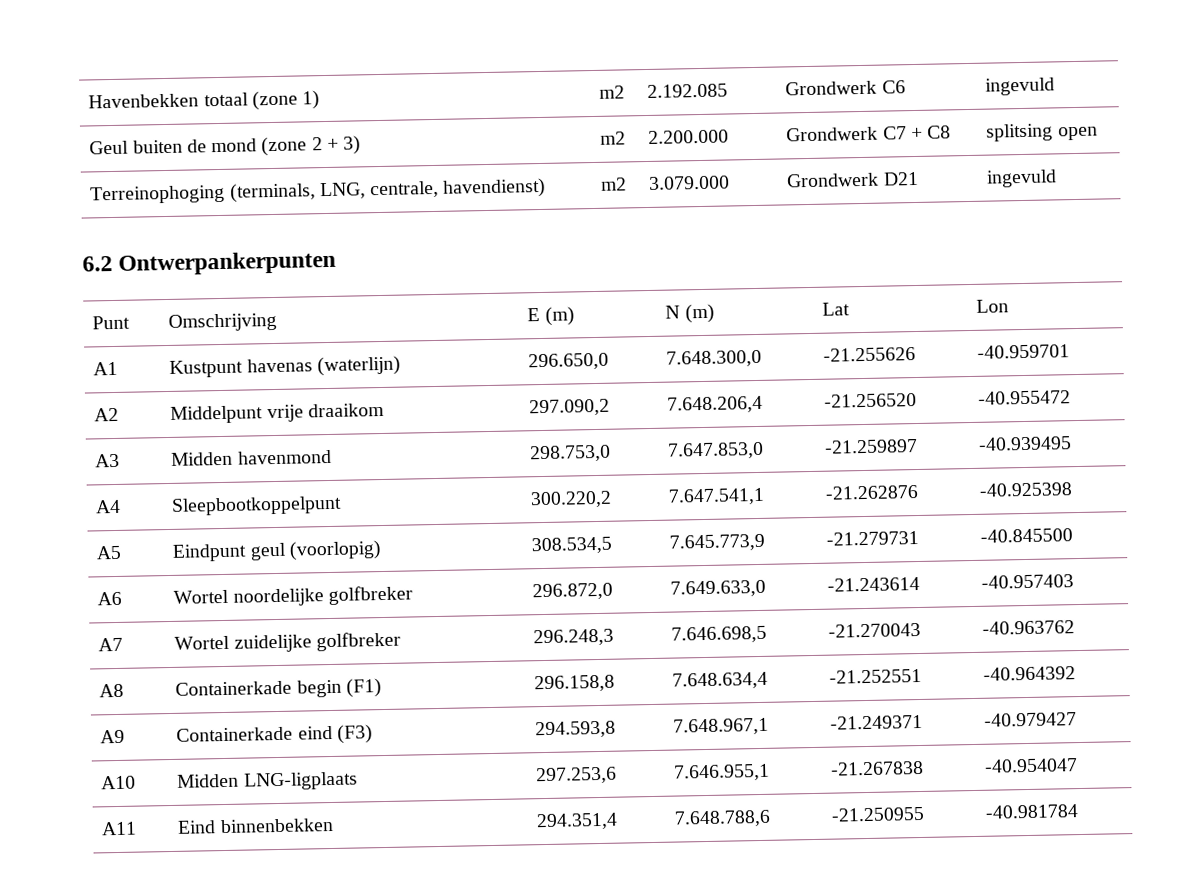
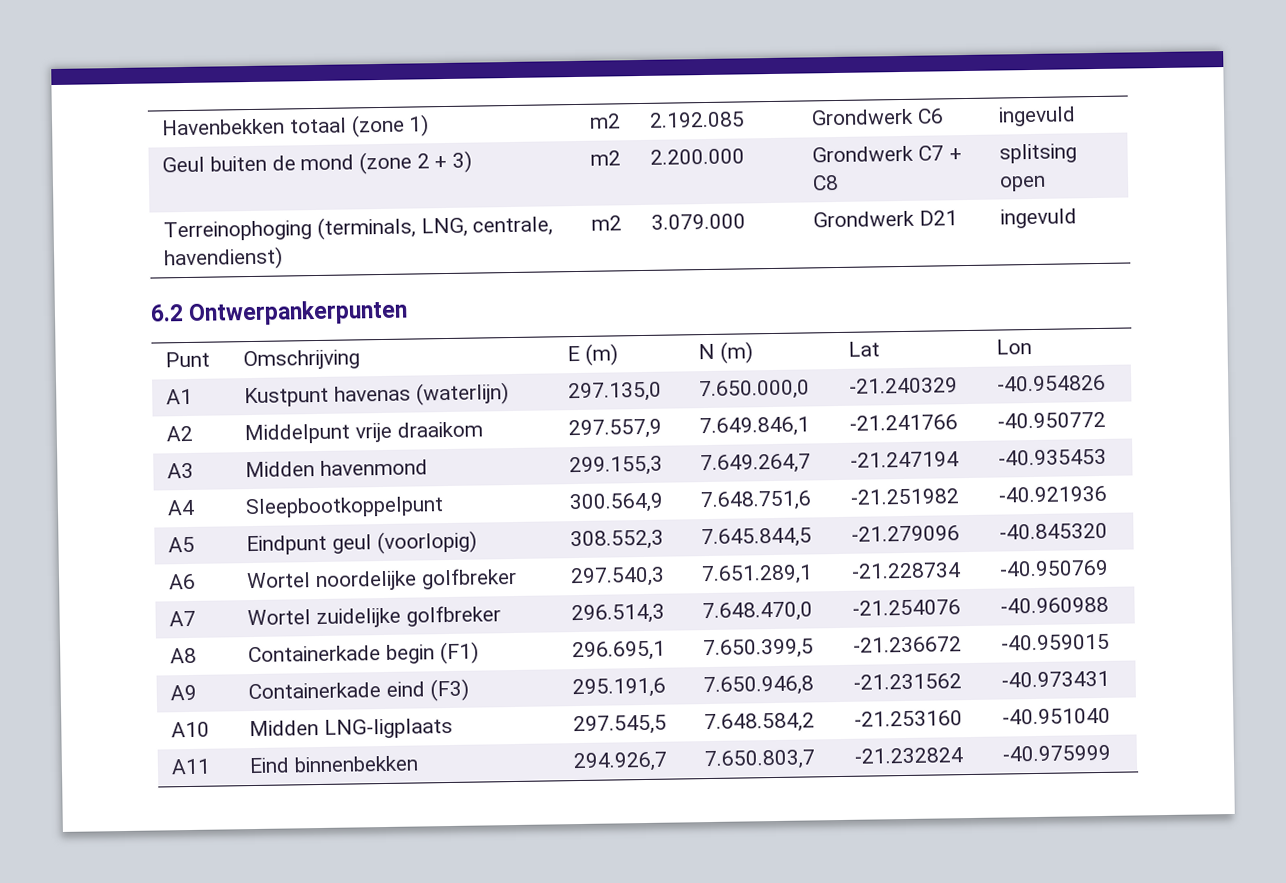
- A1 | Kustpunt havenas (waterlijn) | 296.650,0 | 7.648.300,0 | -21.255626 | -40.959701
+ A1 | Kustpunt havenas (waterlijn) | 297.135,0 | 7.650.000,0 | -21.240329 | -40.954826
- A2 | Middelpunt vrije draaikom | 297.090,2 | 7.648.206,4 | -21.256520 | -40.955472
+ A2 | Middelpunt vrije draaikom | 297.557,9 | 7.649.846,1 | -21.241766 | -40.950772
- A3 | Midden havenmond | 298.753,0 | 7.647.853,0 | -21.259897 | -40.939495
- A4 | Sleepbootkoppelpunt | 300.220,2 | 7.647.541,1 | -21.262876 | -40.925398
+ A3 | Midden havenmond | 299.155,3 | 7.649.264,7 | -21.247194 | -40.935453
+ A4 | Sleepbootkoppelpunt | 300.564,9 | 7.648.751,6 | -21.251982 | -40.921936
- A5 | Eindpunt geul (voorlopig) | 308.534,5 | 7.645.773,9 | -21.279731 | -40.845500
+ A5 | Eindpunt geul (voorlopig) | 308.552,3 | 7.645.844,5 | -21.279096 | -40.845320
- A6 | Wortel noordelijke golfbreker | 296.872,0 | 7.649.633,0 | -21.243614 | -40.957403
+ A6 | Wortel noordelijke golfbreker | 297.540,3 | 7.651.289,1 | -21.228734 | -40.950769
- A7 | Wortel zuidelijke golfbreker | 296.248,3 | 7.646.698,5 | -21.270043 | -40.963762
+ A7 | Wortel zuidelijke golfbreker | 296.514,3 | 7.648.470,0 | -21.254076 | -40.960988
- A8 | Containerkade begin (F1) | 296.158,8 | 7.648.634,4 | -21.252551 | -40.964392
+ A8 | Containerkade begin (F1) | 296.695,1 | 7.650.399,5 | -21.236672 | -40.959015
- A9 | Containerkade eind (F3) | 294.593,8 | 7.648.967,1 | -21.249371 | -40.979427
+ A9 | Containerkade eind (F3) | 295.191,6 | 7.650.946,8 | -21.231562 | -40.973431
- A10 | Midden LNG-ligplaats | 297.253,6 | 7.646.955,1 | -21.267838 | -40.954047
+ A10 | Midden LNG-ligplaats | 297.545,5 | 7.648.584,2 | -21.253160 | -40.951040
- A11 | Eind binnenbekken | 294.351,4 | 7.648.788,6 | -21.250955 | -40.981784
+ A11 | Eind binnenbekken | 294.926,7 | 7.650.803,7 | -21.232824 | -40.975999

